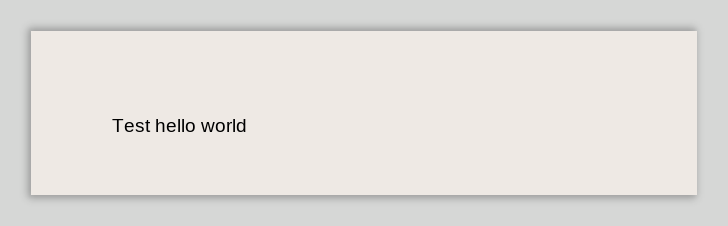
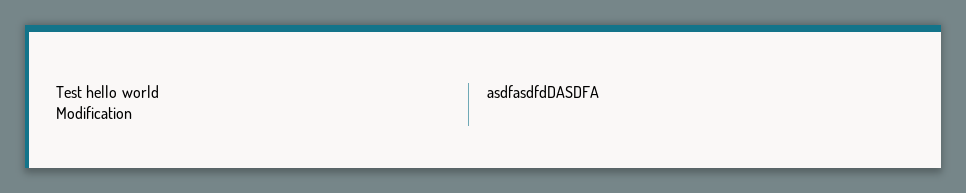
+ Modification
+ asdfasdfdDASDFA

